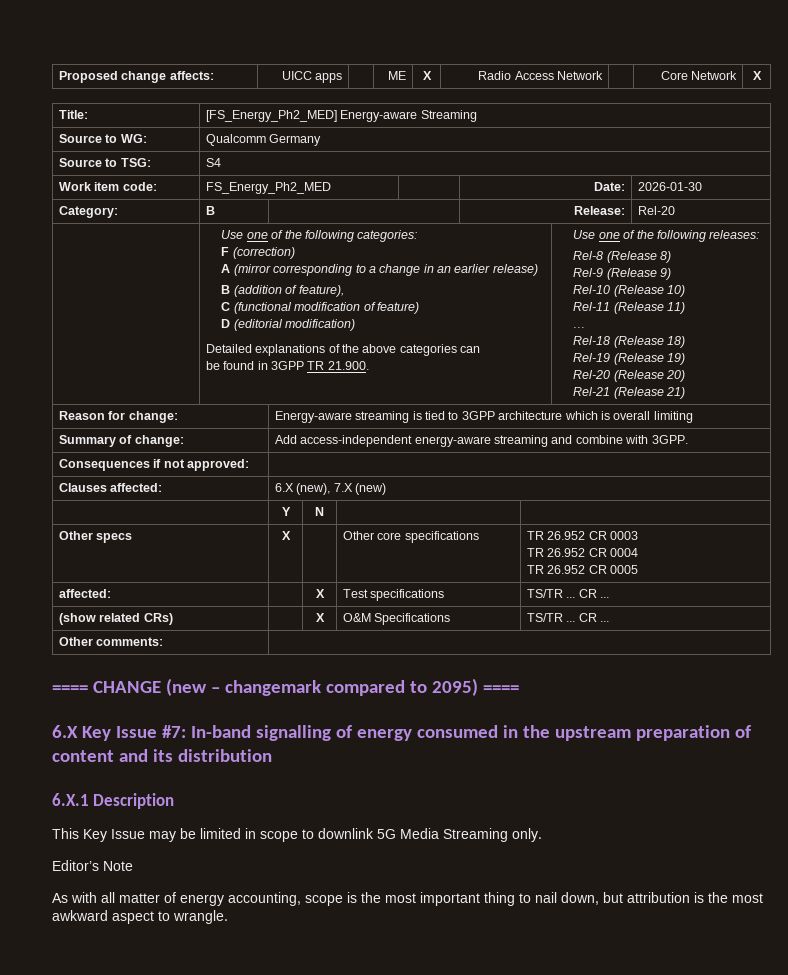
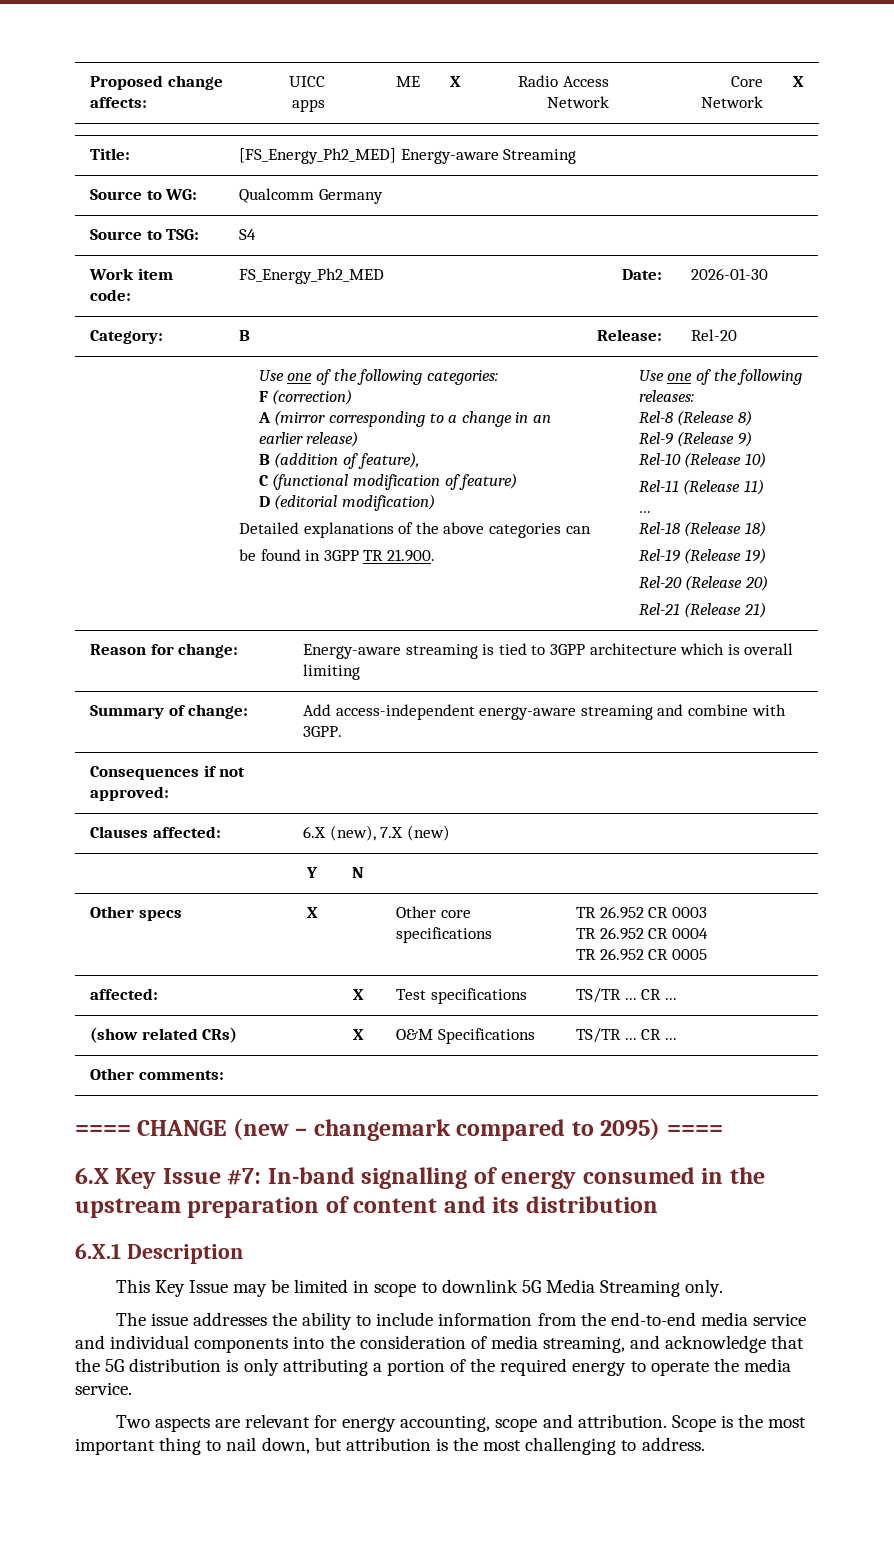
- Editor’s Note
- As with all matter of energy accounting, scope is the most important thing to nail down, but attribution is the most awkward aspect to wrangle.
+ The issue addresses the ability to include information from the end-to-end media service and individual components into the consideration of media streaming, and acknowledge that the 5G distribution is only attributing a portion of the required energy to operate the media service.
+ Two aspects are relevant for energy accounting, scope and attribution. Scope is the most important thing to nail down, but attribution is the most challenging to address.

